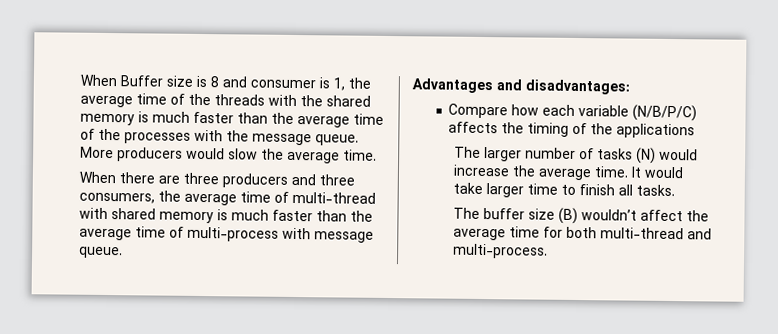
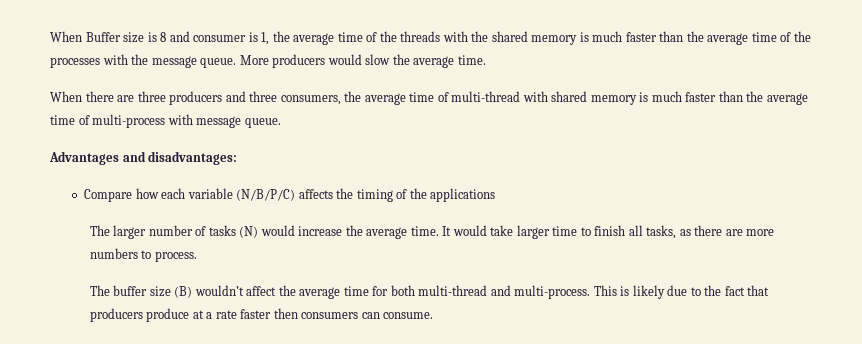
- It would take larger time to finish all tasks.
+ It would take larger time to finish all tasks, as there are more numbers to process.
+ This is likely due to the fact that producers produce at a rate faster then consumers can consume.

